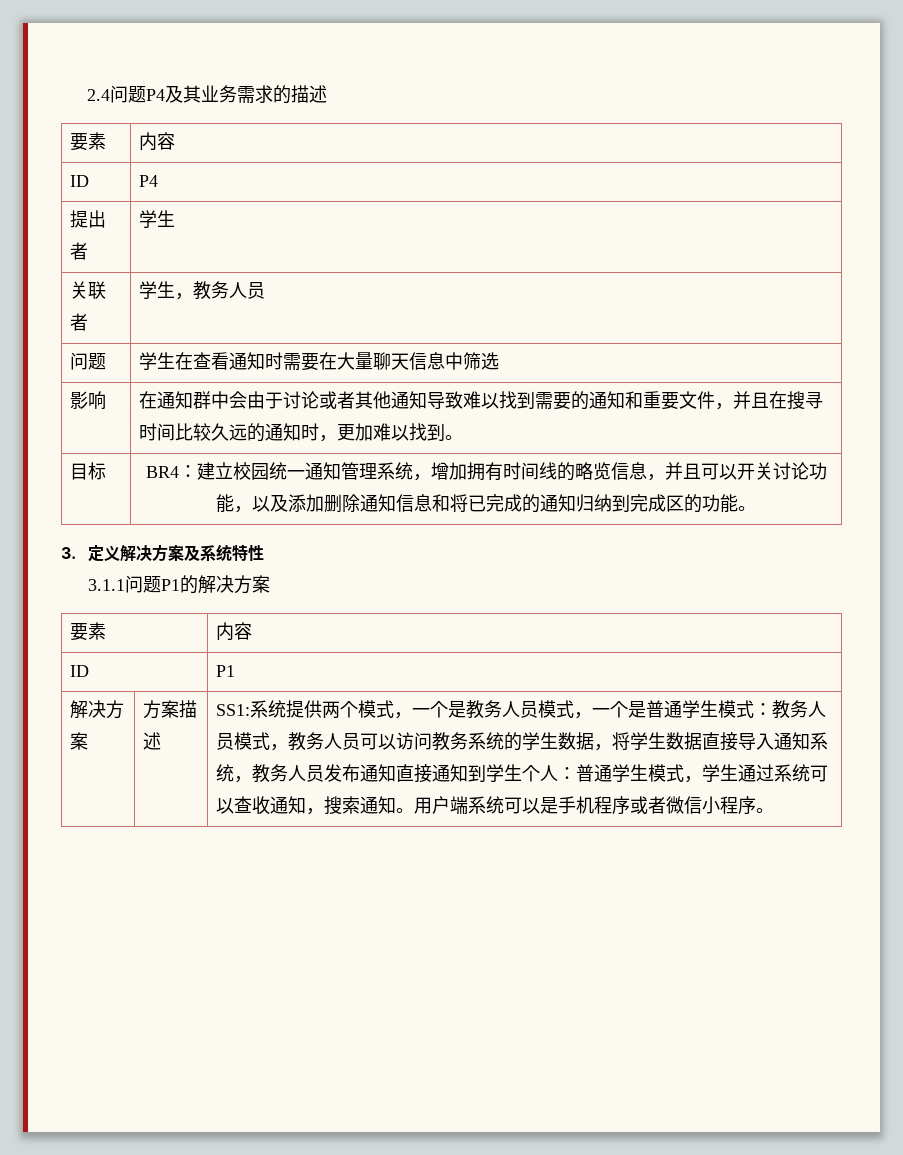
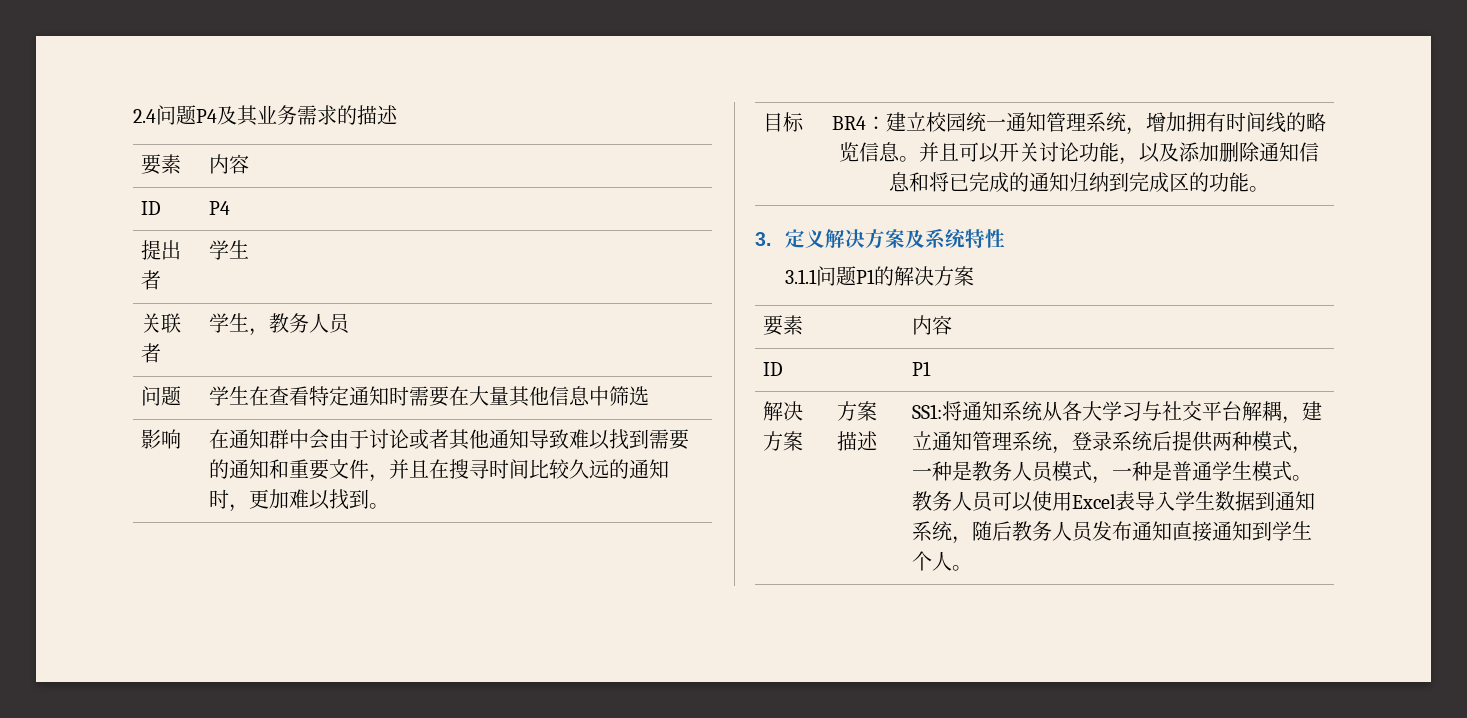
- 问题 | 学生在查看通知时需要在大量聊天信息中筛选
+ 问题 | 学生在查看特定通知时需要在大量其他信息中筛选
- 目标 | BR4：建立校园统一通知管理系统，增加拥有时间线的略览信息，并且可以开关讨论功能，以及添加删除通知信息和将已完成的通知归纳到完成区的功能。
+ 目标 | BR4：建立校园统一通知管理系统，增加拥有时间线的略览信息。并且可以开关讨论功能，以及添加删除通知信息和将已完成的通知归纳到完成区的功能。
- SS1:系统提供两个模式，一个是教务人员模式，一个是普通学生模式：教务人员模式，教务人员可以访问教务系统的学生数据，将学生数据直接导入通知系统，教务人员发布通知直接通知到学生个人：普通学生模式，学生通过系统可以查收通知，搜索通知。用户端系统可以是手机程序或者微信小程序。
+ SS1:将通知系统从各大学习与社交平台解耦，建立通知管理系统，登录系统后提供两种模式，一种是教务人员模式，一种是普通学生模式。教务人员可以使用Excel表导入学生数据到通知系统，随后教务人员发布通知直接通知到学生个人。

